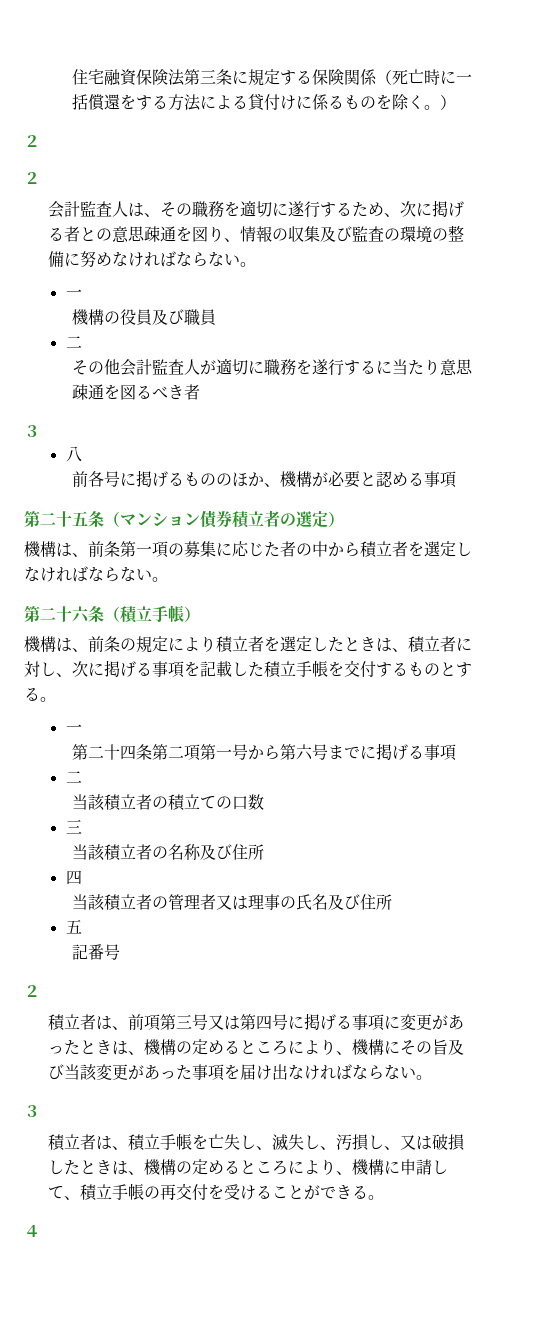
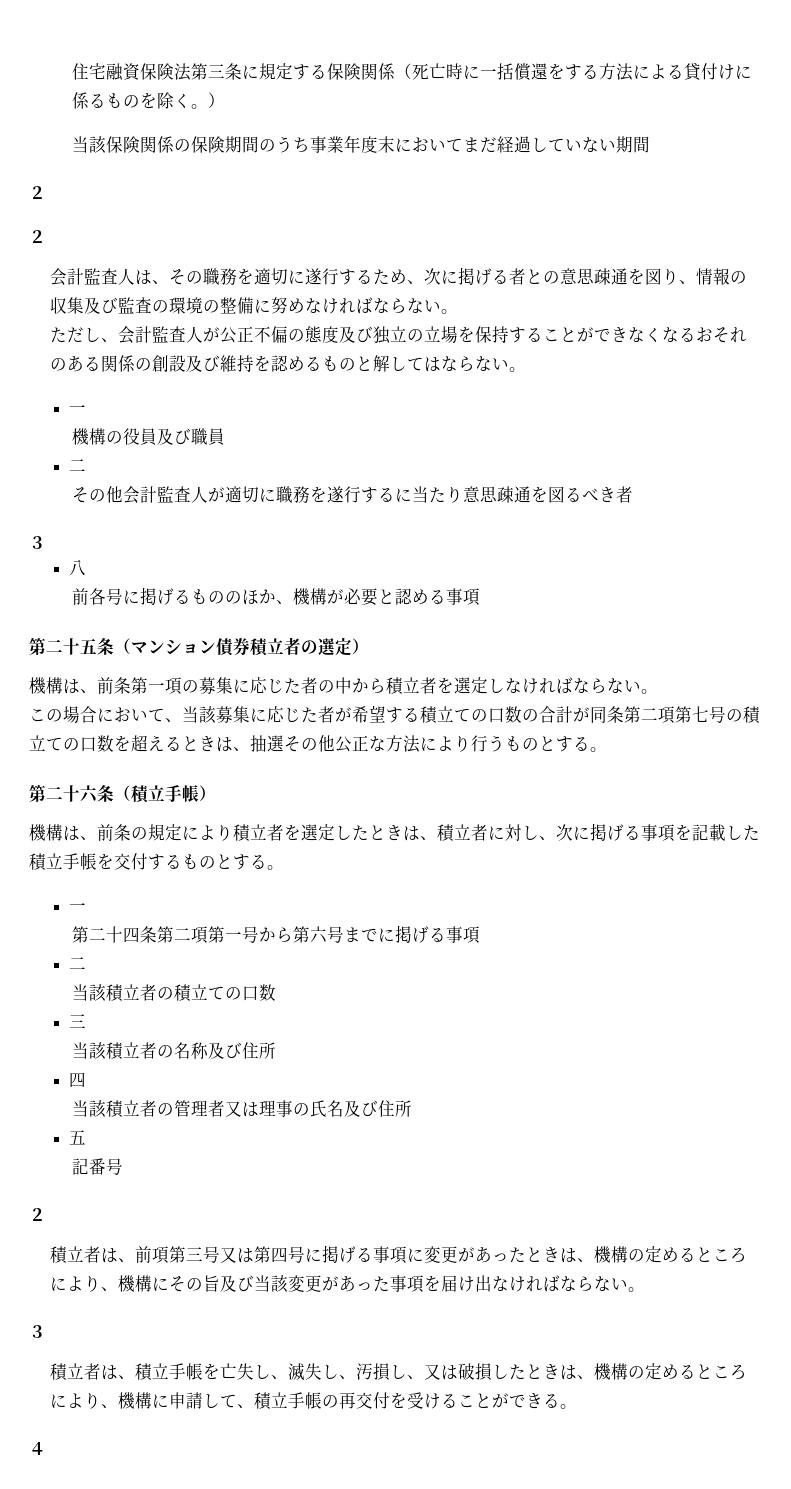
+ 当該保険関係の保険期間のうち事業年度末においてまだ経過していない期間
+ ただし、会計監査人が公正不偏の態度及び独立の立場を保持することができなくなるおそれのある関係の創設及び維持を認めるものと解してはならない。
+ この場合において、当該募集に応じた者が希望する積立ての口数の合計が同条第二項第七号の積立ての口数を超えるときは、抽選その他公正な方法により行うものとする。

